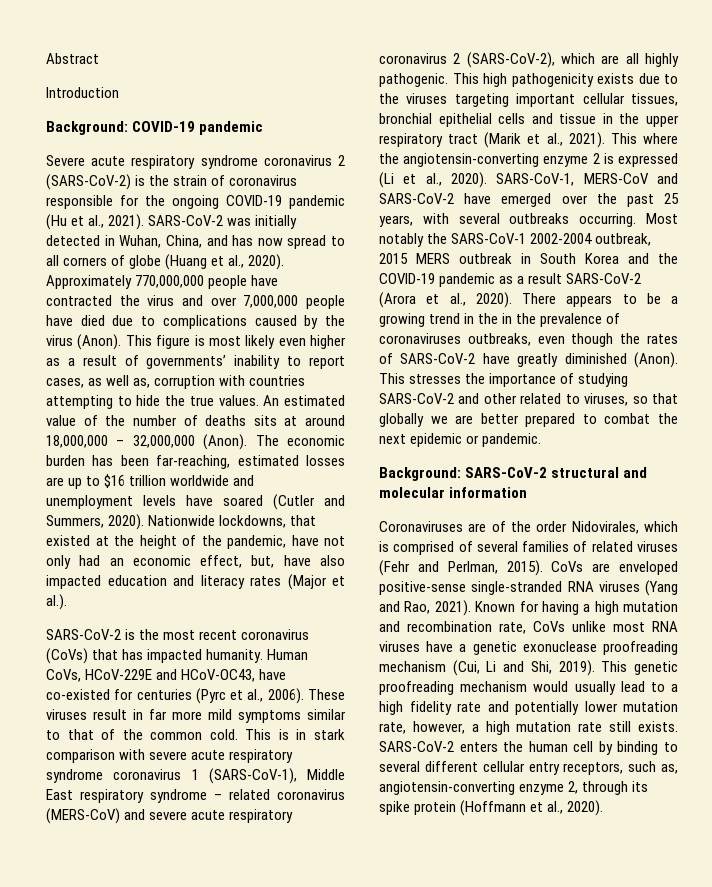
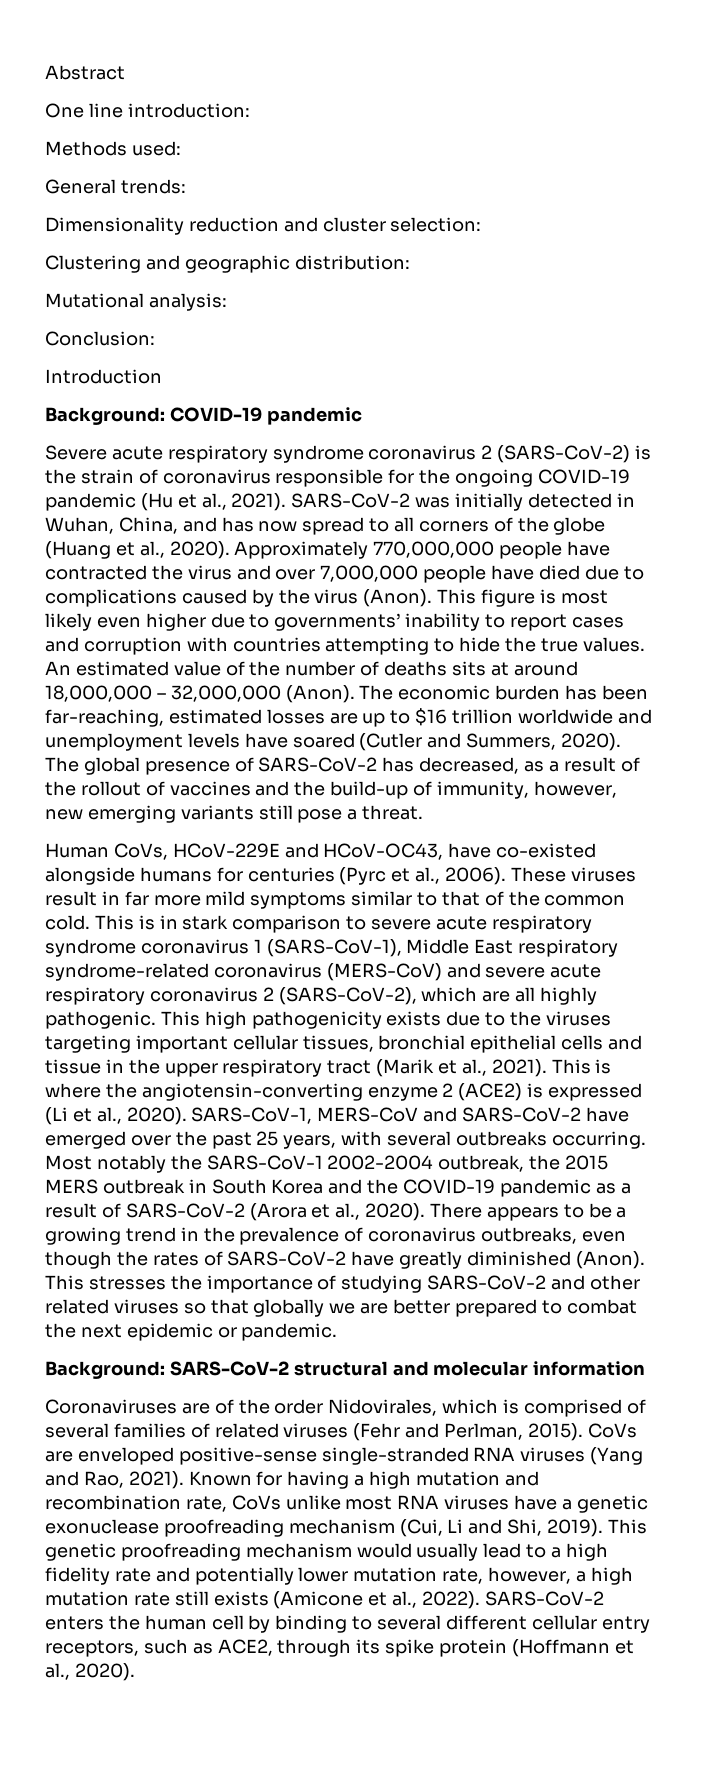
+ One line introduction:
+ Methods used:
+ General trends:
+ Dimensionality reduction and cluster selection:
+ Clustering and geographic distribution:
+ Mutational analysis:
+ Conclusion:
- SARS-CoV-2 was initially detected in Wuhan, China, and has now spread to all corners of globe (Huang et al., 2020).
+ SARS-CoV-2 was initially detected in Wuhan, China, and has now spread to all corners of the globe (Huang et al., 2020).
- This figure is most likely even higher as a result of governments’ inability to report cases, as well as, corruption with countries attempting to hide the true values.
+ This figure is most likely even higher due to governments’ inability to report cases and corruption with countries attempting to hide the true values.
- Nationwide lockdowns, that existed at the height of the pandemic, have not only had an economic effect, but, have also impacted education and literacy rates (Major et al.).
- SARS-CoV-2 is the most recent coronavirus (CoVs) that has impacted humanity. Human CoVs, HCoV-229E and HCoV-OC43, have co-existed for centuries (Pyrc et al., 2006).
+ The global presence of SARS-CoV-2 has decreased, as a result of the rollout of vaccines and the build-up of immunity, however, new emerging variants still pose a threat.
+ Human CoVs, HCoV-229E and HCoV-OC43, have co-existed alongside humans for centuries (Pyrc et al., 2006).
- This is in stark comparison with severe acute respiratory syndrome coronavirus 1 (SARS-CoV-1), Middle East respiratory syndrome – related coronavirus (MERS-CoV) and severe acute respiratory coronavirus 2 (SARS-CoV-2), which are all highly pathogenic.
+ This is in stark comparison to severe acute respiratory syndrome coronavirus 1 (SARS-CoV-1), Middle East respiratory syndrome-related coronavirus (MERS-CoV) and severe acute respiratory coronavirus 2 (SARS-CoV-2), which are all highly pathogenic.
- This where the angiotensin-converting enzyme 2 is expressed (Li et al., 2020).
+ This is where the angiotensin-converting enzyme 2 (ACE2) is expressed (Li et al., 2020).
- Most notably the SARS-CoV-1 2002-2004 outbreak, 2015 MERS outbreak in South Korea and the COVID-19 pandemic as a result SARS-CoV-2 (Arora et al., 2020).
+ Most notably the SARS-CoV-1 2002-2004 outbreak, the 2015 MERS outbreak in South Korea and the COVID-19 pandemic as a result of SARS-CoV-2 (Arora et al., 2020).
- There appears to be a growing trend in the in the prevalence of coronaviruses outbreaks, even though the rates of SARS-CoV-2 have greatly diminished (Anon).
+ There appears to be a growing trend in the prevalence of coronavirus outbreaks, even though the rates of SARS-CoV-2 have greatly diminished (Anon).
- This stresses the importance of studying SARS-CoV-2 and other related to viruses, so that globally we are better prepared to combat the next epidemic or pandemic.
+ This stresses the importance of studying SARS-CoV-2 and other related viruses so that globally we are better prepared to combat the next epidemic or pandemic.
- This genetic proofreading mechanism would usually lead to a high fidelity rate and potentially lower mutation rate, however, a high mutation rate still exists.
+ This genetic proofreading mechanism would usually lead to a high fidelity rate and potentially lower mutation rate, however, a high mutation rate still exists (Amicone et al., 2022).
- SARS-CoV-2 enters the human cell by binding to several different cellular entry receptors, such as, angiotensin-converting enzyme 2, through its spike protein (Hoffmann et al., 2020).
+ SARS-CoV-2 enters the human cell by binding to several different cellular entry receptors, such as ACE2, through its spike protein (Hoffmann et al., 2020).

